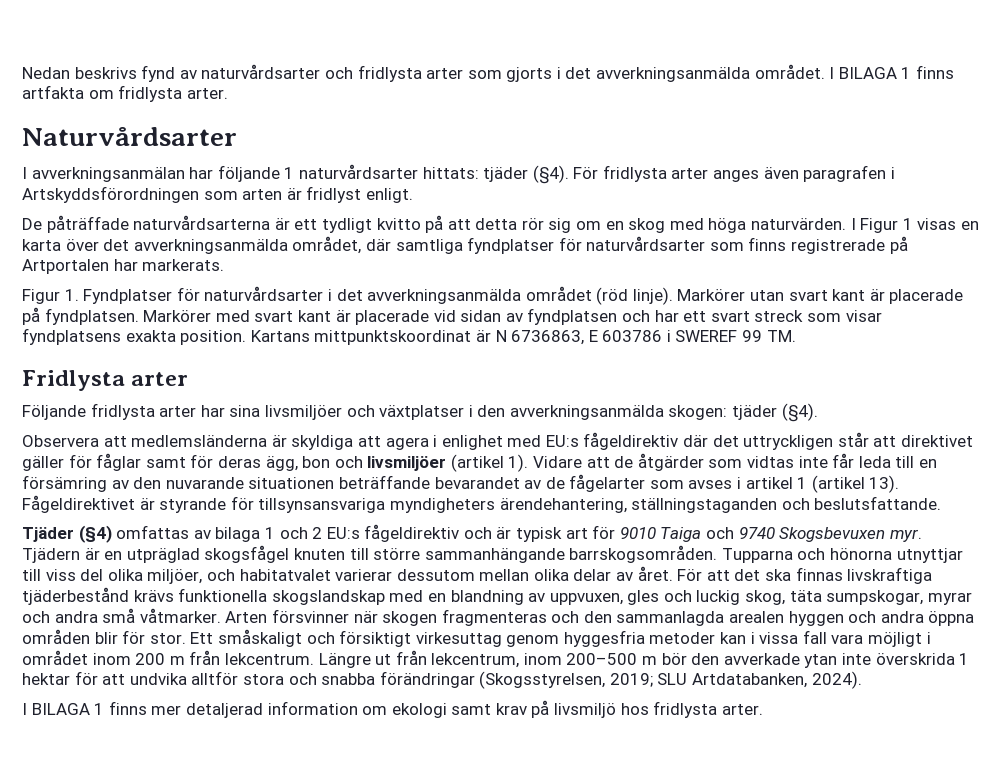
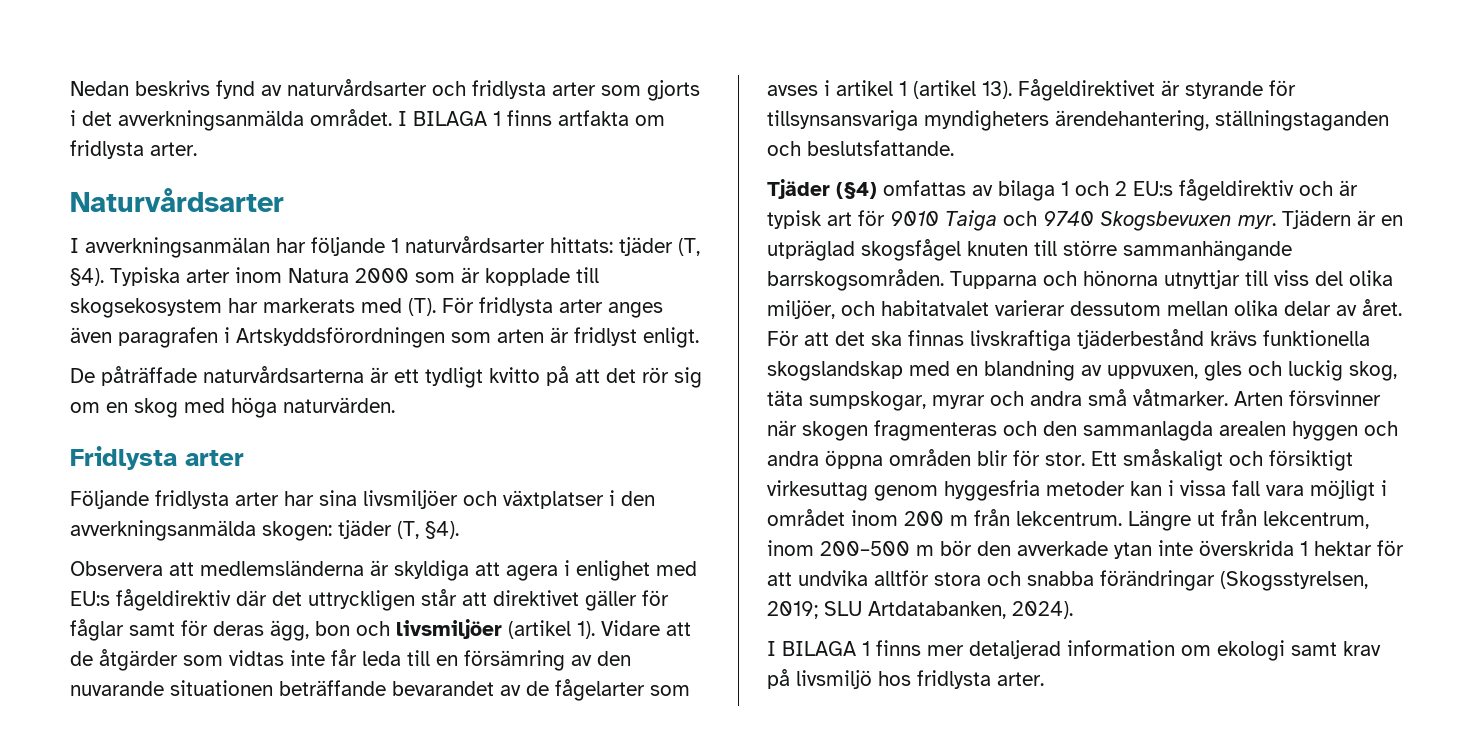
- I avverkningsanmälan har följande 1 naturvårdsarter hittats: tjäder (§4). För fridlysta arter anges även paragrafen i Artskyddsförordningen som arten är fridlyst enligt.
+ I avverkningsanmälan har följande 1 naturvårdsarter hittats: tjäder (T, §4). Typiska arter inom Natura 2000 som är kopplade till skogsekosystem har markerats med (T). För fridlysta arter anges även paragrafen i Artskyddsförordningen som arten är fridlyst enligt.
- De påträffade naturvårdsarterna är ett tydligt kvitto på att detta rör sig om en skog med höga naturvärden. I Figur 1 visas en karta över det avverkningsanmälda området, där samtliga fyndplatser för naturvårdsarter som finns registrerade på Artportalen har markerats.
- Figur 1. Fyndplatser för naturvårdsarter i det avverkningsanmälda området (röd linje). Markörer utan svart kant är placerade på fyndplatsen. Markörer med svart kant är placerade vid sidan av fyndplatsen och har ett svart streck som visar fyndplatsens exakta position. Kartans mittpunktskoordinat är N 6736863, E 603786 i SWEREF 99 TM.
+ De påträffade naturvårdsarterna är ett tydligt kvitto på att det rör sig om en skog med höga naturvärden.
- Följande fridlysta arter har sina livsmiljöer och växtplatser i den avverkningsanmälda skogen: tjäder (§4).
+ Följande fridlysta arter har sina livsmiljöer och växtplatser i den avverkningsanmälda skogen: tjäder (T, §4).

